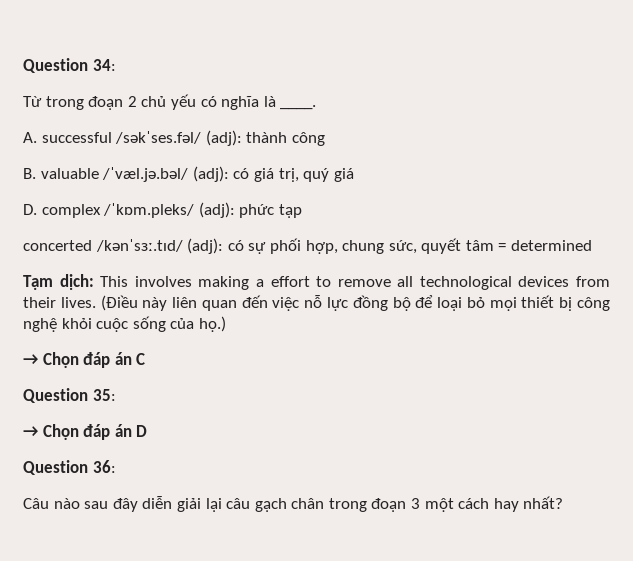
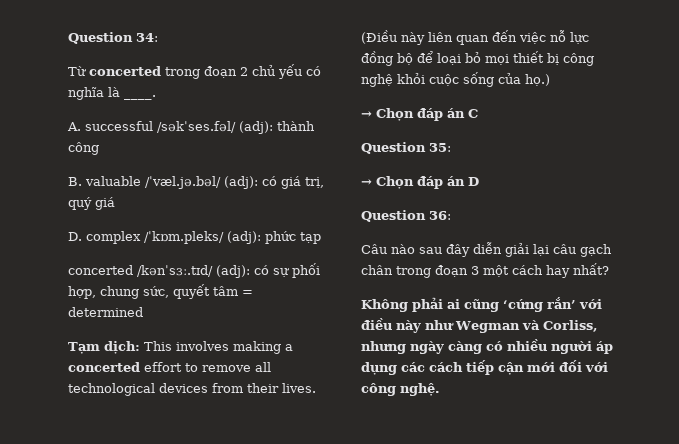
- Từ trong đoạn 2 chủ yếu có nghĩa là ____.
+ Từ concerted trong đoạn 2 chủ yếu có nghĩa là ____.
- Tạm dịch: This involves making a effort to remove all technological devices from their lives.
+ Tạm dịch: This involves making a concerted effort to remove all technological devices from their lives.
+ Không phải ai cũng ‘cứng rắn’ với điều này như Wegman và Corliss, nhưng ngày càng có nhiều người áp dụng các cách tiếp cận mới đối với công nghệ.

